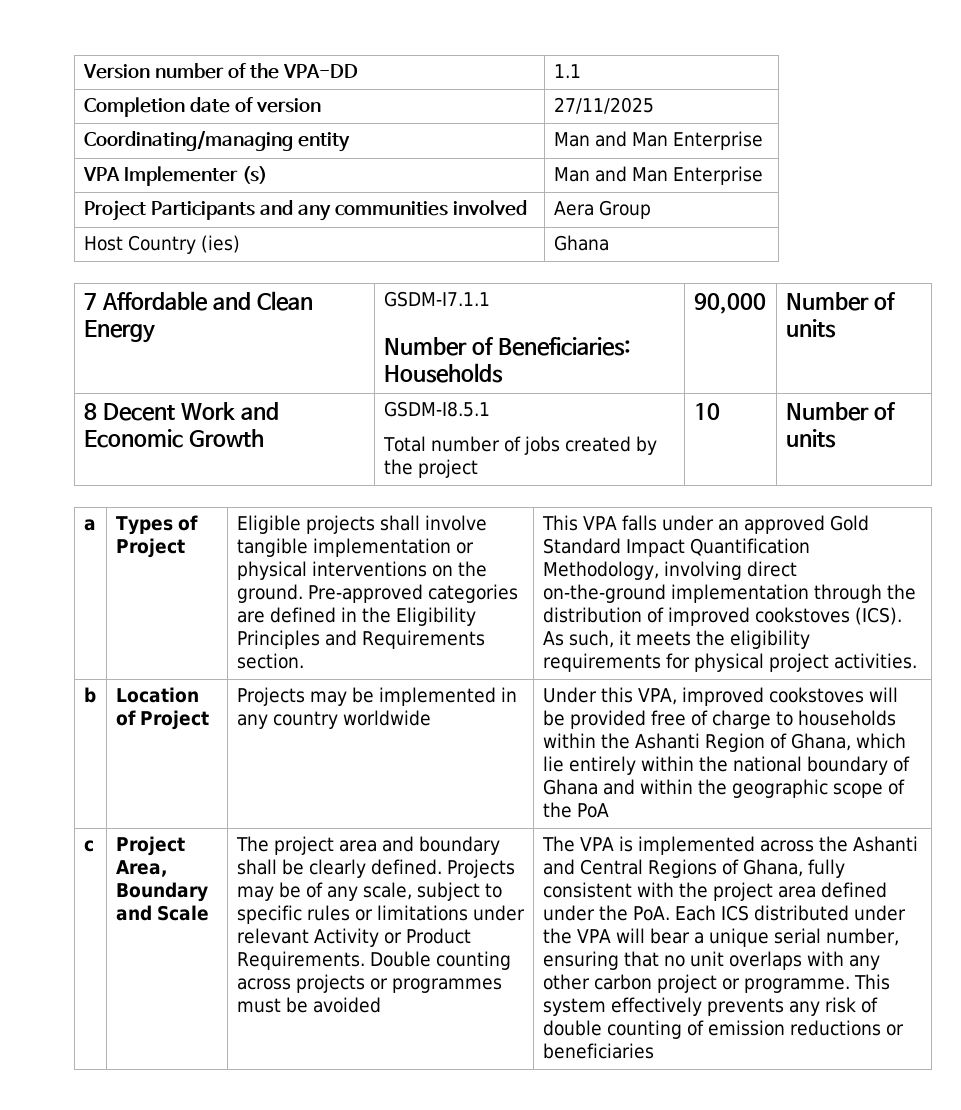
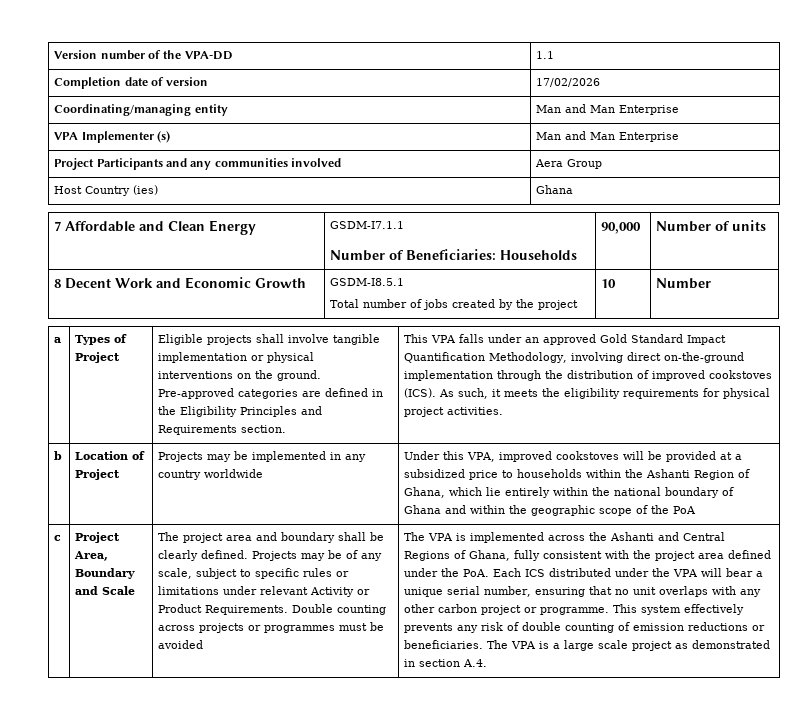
- Completion date of version | 27/11/2025
+ Completion date of version | 17/02/2026
  8 Decent Work and Economic Growth | GSDM-I8.5.1
- Total number of jobs created by the project | 10 | Number of units
+ Total number of jobs created by the project | 10 | Number
- Under this VPA, improved cookstoves will be provided free of charge to households within the Ashanti Region of Ghana, which lie entirely within the national boundary of Ghana and within the geographic scope of the PoA
+ Under this VPA, improved cookstoves will be provided at a subsidized price to households within the Ashanti Region of Ghana, which lie entirely within the national boundary of Ghana and within the geographic scope of the PoA
- This system effectively prevents any risk of double counting of emission reductions or beneficiaries
+ This system effectively prevents any risk of double counting of emission reductions or beneficiaries. The VPA is a large scale project as demonstrated in section A.4.

